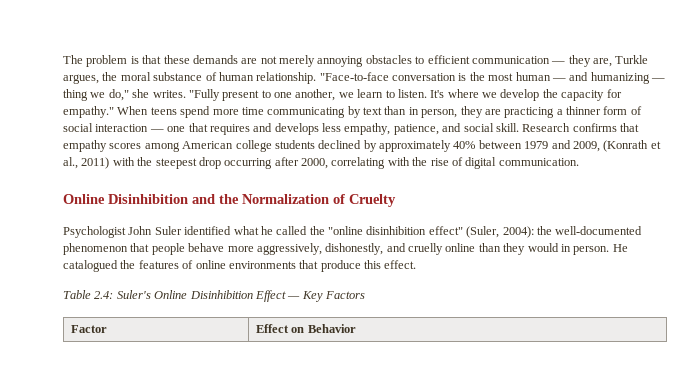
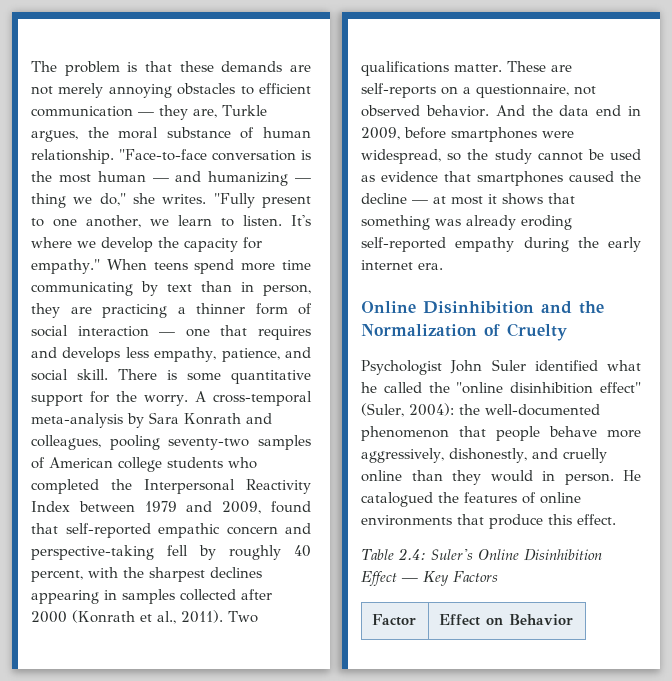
- Research confirms that empathy scores among American college students declined by approximately 40% between 1979 and 2009, (Konrath et al., 2011) with the steepest drop occurring after 2000, correlating with the rise of digital communication.
+ There is some quantitative support for the worry. A cross-temporal meta-analysis by Sara Konrath and colleagues, pooling seventy-two samples of American college students who completed the Interpersonal Reactivity Index between 1979 and 2009, found that self-reported empathic concern and perspective-taking fell by roughly 40 percent, with the sharpest declines appearing in samples collected after 2000 (Konrath et al., 2011). Two qualifications matter. These are self-reports on a questionnaire, not observed behavior. And the data end in 2009, before smartphones were widespread, so the study cannot be used as evidence that smartphones caused the decline — at most it shows that something was already eroding self-reported empathy during the early internet era.

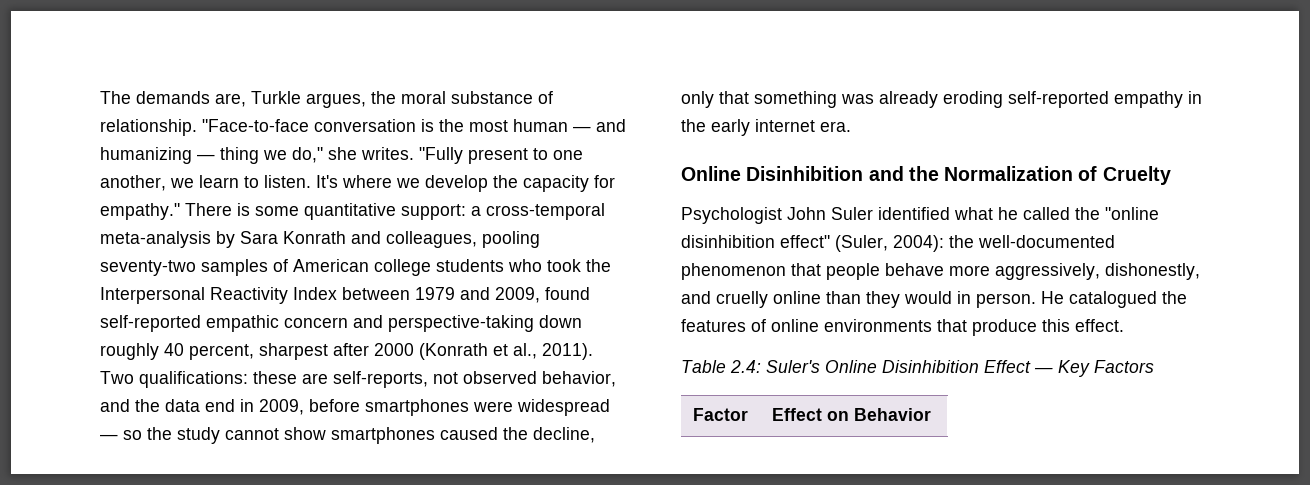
- The problem is that these demands are not merely annoying obstacles to efficient communication — they are, Turkle argues, the moral substance of human relationship.
+ The demands are, Turkle argues, the moral substance of relationship.
- When teens spend more time communicating by text than in person, they are practicing a thinner form of social interaction — one that requires and develops less empathy, patience, and social skill. There is some quantitative support for the worry. A cross-temporal meta-analysis by Sara Konrath and colleagues, pooling seventy-two samples of American college students who completed the Interpersonal Reactivity Index between 1979 and 2009, found that self-reported empathic concern and perspective-taking fell by roughly 40 percent, with the sharpest declines appearing in samples collected after 2000 (Konrath et al., 2011).
+ There is some quantitative support: a cross-temporal meta-analysis by Sara Konrath and colleagues, pooling seventy-two samples of American college students who took the Interpersonal Reactivity Index between 1979 and 2009, found self-reported empathic concern and perspective-taking down roughly 40 percent, sharpest after 2000 (Konrath et al., 2011).
- Two qualifications matter. These are self-reports on a questionnaire, not observed behavior. And the data end in 2009, before smartphones were widespread, so the study cannot be used as evidence that smartphones caused the decline — at most it shows that something was already eroding self-reported empathy during the early internet era.
+ Two qualifications: these are self-reports, not observed behavior, and the data end in 2009, before smartphones were widespread — so the study cannot show smartphones caused the decline, only that something was already eroding self-reported empathy in the early internet era.

